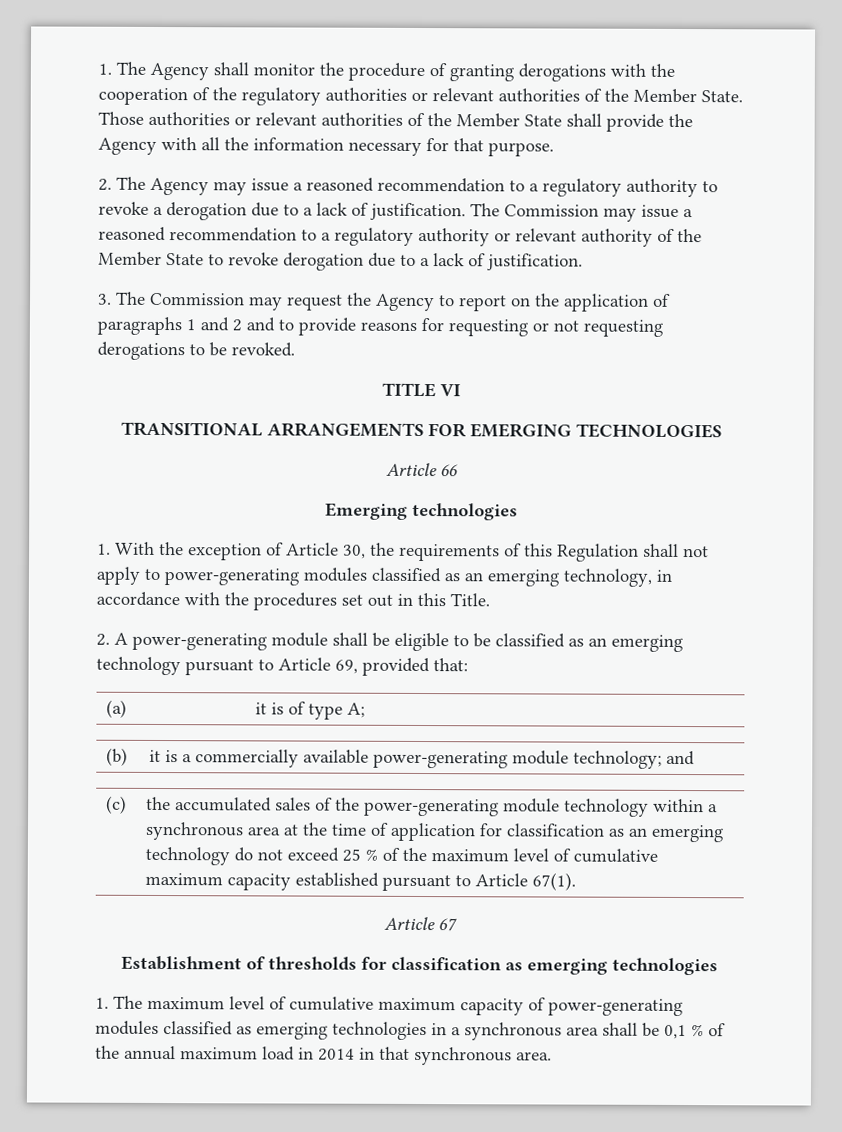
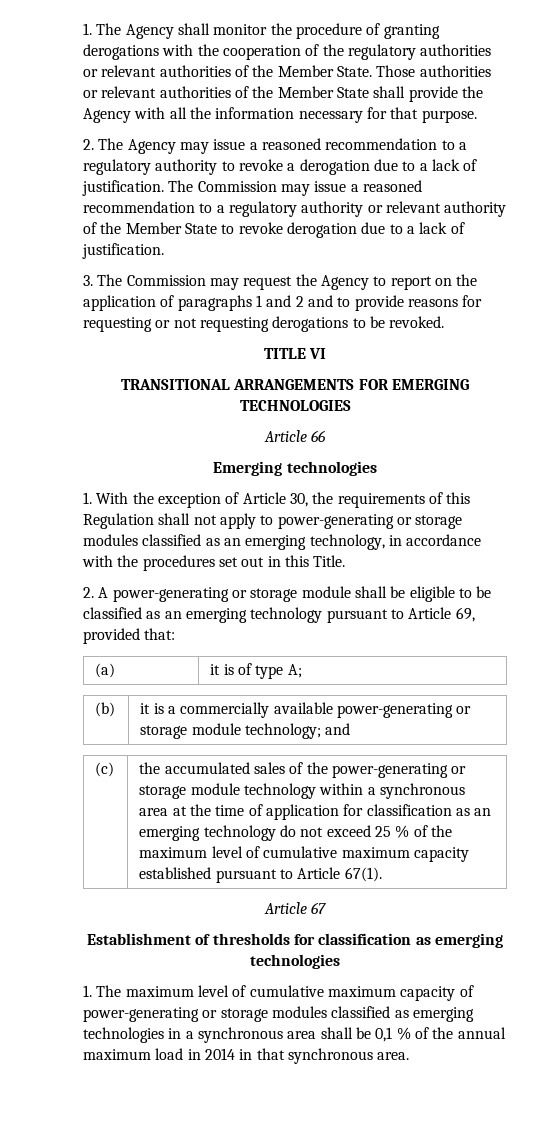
- 1. With the exception of Article 30, the requirements of this Regulation shall not apply to power-generating modules classified as an emerging technology, in accordance with the procedures set out in this Title.
+ 1. With the exception of Article 30, the requirements of this Regulation shall not apply to power-generating or storage modules classified as an emerging technology, in accordance with the procedures set out in this Title.
- 2. A power-generating module shall be eligible to be classified as an emerging technology pursuant to Article 69, provided that:
+ 2. A power-generating or storage module shall be eligible to be classified as an emerging technology pursuant to Article 69, provided that:
- (b) | it is a commercially available power-generating module technology; and
+ (b) | it is a commercially available power-generating or storage module technology; and
- the accumulated sales of the power-generating module technology within a synchronous area at the time of application for classification as an emerging technology do not exceed 25 % of the maximum level of cumulative maximum capacity established pursuant to Article 67(1).
+ the accumulated sales of the power-generating or storage module technology within a synchronous area at the time of application for classification as an emerging technology do not exceed 25 % of the maximum level of cumulative maximum capacity established pursuant to Article 67(1).
- 1. The maximum level of cumulative maximum capacity of power-generating modules classified as emerging technologies in a synchronous area shall be 0,1 % of the annual maximum load in 2014 in that synchronous area.
+ 1. The maximum level of cumulative maximum capacity of power-generating or storage modules classified as emerging technologies in a synchronous area shall be 0,1 % of the annual maximum load in 2014 in that synchronous area.

